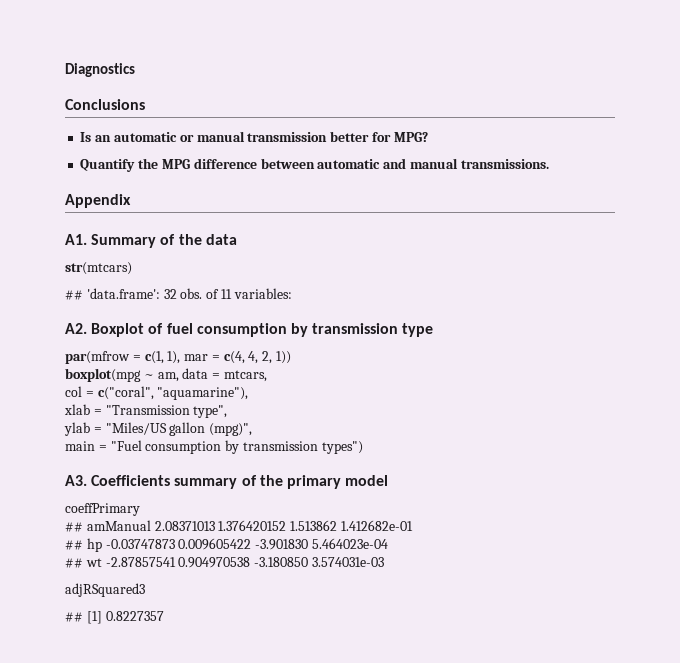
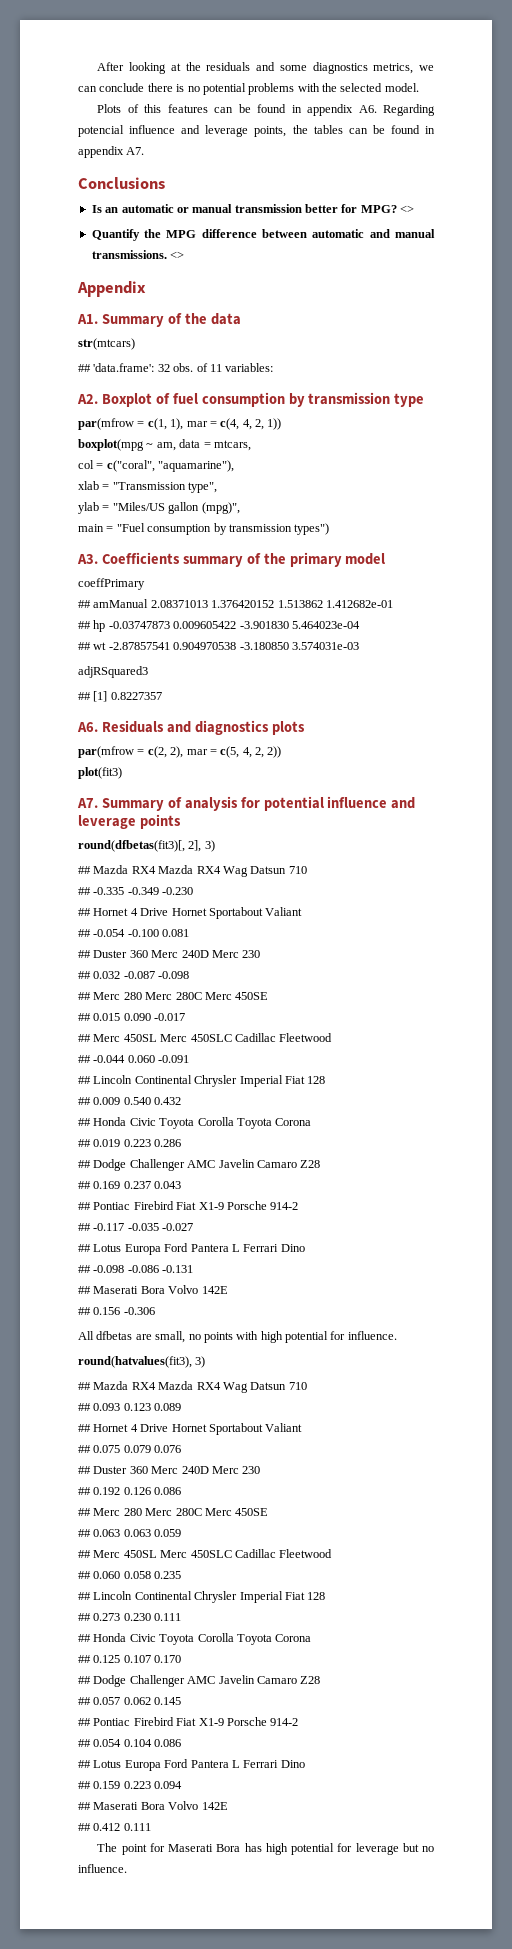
- Diagnostics
+ After looking at the residuals and some diagnostics metrics, we can conclude there is no potential problems with the selected model.
+ Plots of this features can be found in appendix A6. Regarding potencial influence and leverage points, the tables can be found in appendix A7.
- Is an automatic or manual transmission better for MPG?
+ Is an automatic or manual transmission better for MPG? <>
- Quantify the MPG difference between automatic and manual transmissions.
+ Quantify the MPG difference between automatic and manual transmissions. <>
+ A6. Residuals and diagnostics plots
+ par(mfrow = c(2, 2), mar = c(5, 4, 2, 2))
+ plot(fit3)
+ A7. Summary of analysis for potential influence and leverage points
+ round(dfbetas(fit3)[, 2], 3)
+ ## Mazda RX4 Mazda RX4 Wag Datsun 710
+ ## -0.335 -0.349 -0.230
+ ## Hornet 4 Drive Hornet Sportabout Valiant
+ ## -0.054 -0.100 0.081
+ ## Duster 360 Merc 240D Merc 230
+ ## 0.032 -0.087 -0.098
+ ## Merc 280 Merc 280C Merc 450SE
+ ## 0.015 0.090 -0.017
+ ## Merc 450SL Merc 450SLC Cadillac Fleetwood
+ ## -0.044 0.060 -0.091
+ ## Lincoln Continental Chrysler Imperial Fiat 128
+ ## 0.009 0.540 0.432
+ ## Honda Civic Toyota Corolla Toyota Corona
+ ## 0.019 0.223 0.286
+ ## Dodge Challenger AMC Javelin Camaro Z28
+ ## 0.169 0.237 0.043
+ ## Pontiac Firebird Fiat X1-9 Porsche 914-2
+ ## -0.117 -0.035 -0.027
+ ## Lotus Europa Ford Pantera L Ferrari Dino
+ ## -0.098 -0.086 -0.131
+ ## Maserati Bora Volvo 142E
+ ## 0.156 -0.306
+ All dfbetas are small, no points with high potential for influence.
+ round(hatvalues(fit3), 3)
+ ## Mazda RX4 Mazda RX4 Wag Datsun 710
+ ## 0.093 0.123 0.089
+ ## Hornet 4 Drive Hornet Sportabout Valiant
+ ## 0.075 0.079 0.076
+ ## Duster 360 Merc 240D Merc 230
+ ## 0.192 0.126 0.086
+ ## Merc 280 Merc 280C Merc 450SE
+ ## 0.063 0.063 0.059
+ ## Merc 450SL Merc 450SLC Cadillac Fleetwood
+ ## 0.060 0.058 0.235
+ ## Lincoln Continental Chrysler Imperial Fiat 128
+ ## 0.273 0.230 0.111
+ ## Honda Civic Toyota Corolla Toyota Corona
+ ## 0.125 0.107 0.170
+ ## Dodge Challenger AMC Javelin Camaro Z28
+ ## 0.057 0.062 0.145
+ ## Pontiac Firebird Fiat X1-9 Porsche 914-2
+ ## 0.054 0.104 0.086
+ ## Lotus Europa Ford Pantera L Ferrari Dino
+ ## 0.159 0.223 0.094
+ ## Maserati Bora Volvo 142E
+ ## 0.412 0.111
+ The point for Maserati Bora has high potential for leverage but no influence.

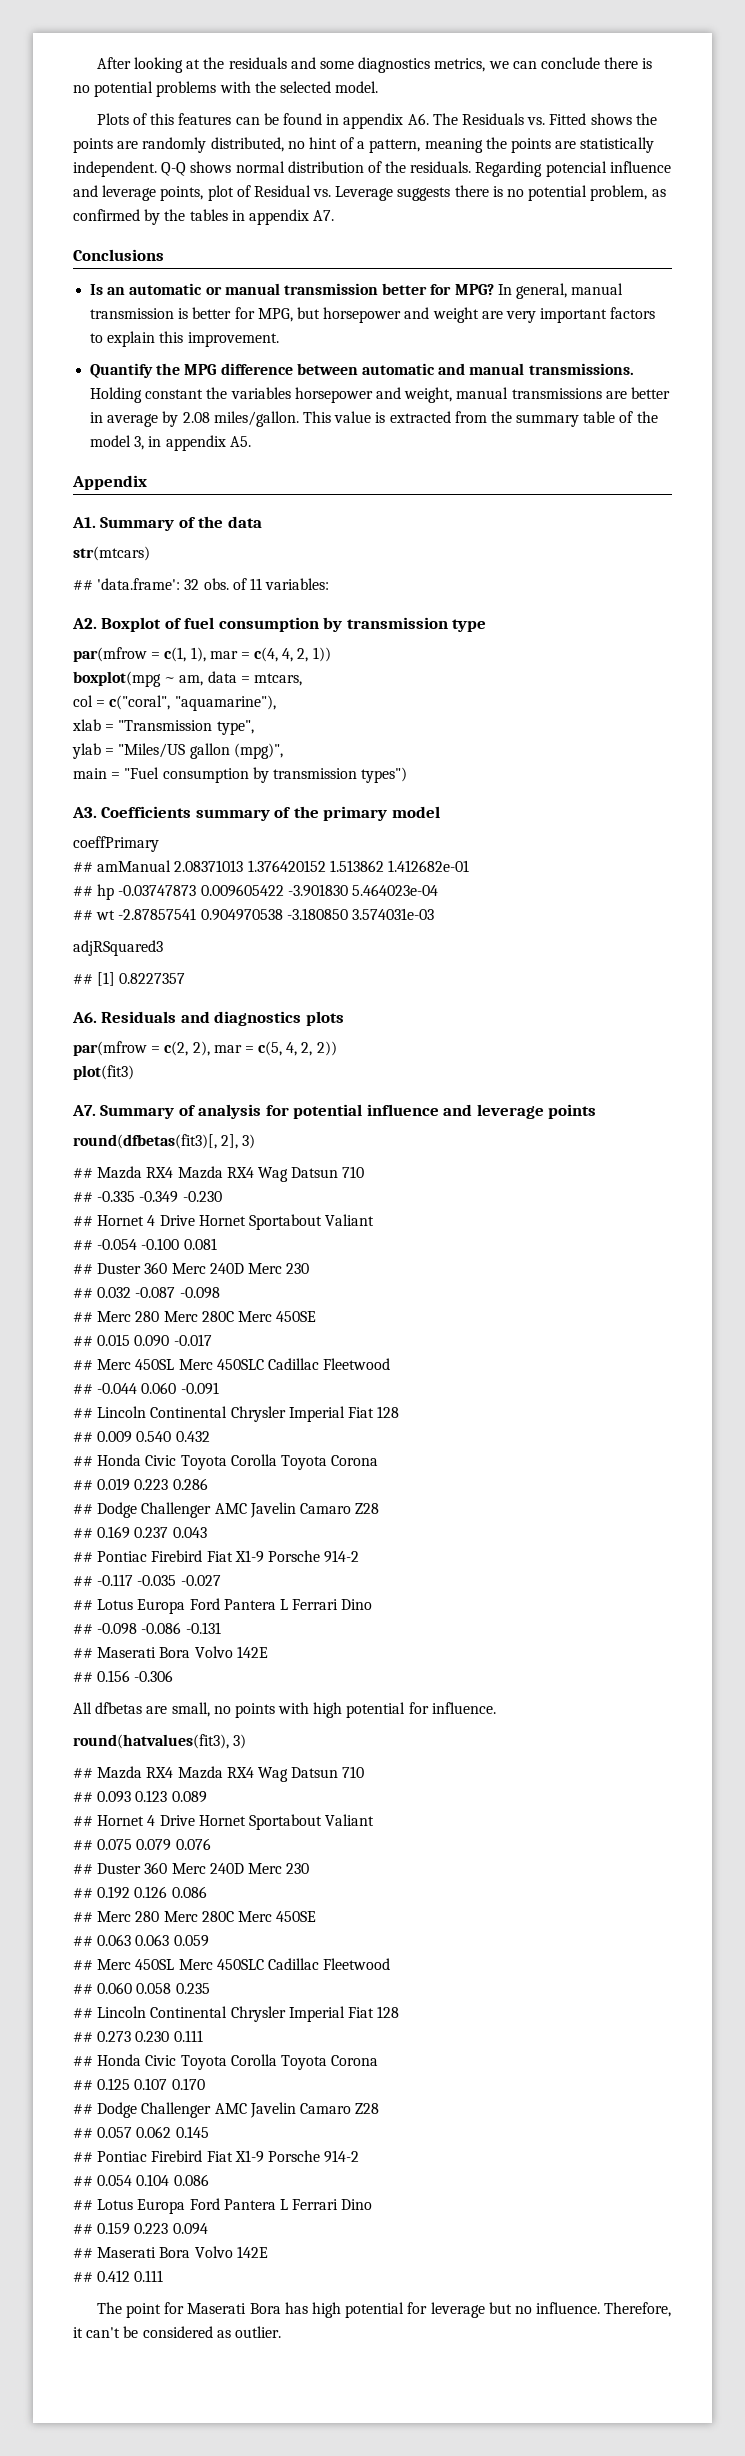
- Plots of this features can be found in appendix A6. Regarding potencial influence and leverage points, the tables can be found in appendix A7.
+ Plots of this features can be found in appendix A6. The Residuals vs. Fitted shows the points are randomly distributed, no hint of a pattern, meaning the points are statistically independent. Q-Q shows normal distribution of the residuals. Regarding potencial influence and leverage points, plot of Residual vs. Leverage suggests there is no potential problem, as confirmed by the tables in appendix A7.
- Is an automatic or manual transmission better for MPG? <>
+ Is an automatic or manual transmission better for MPG? In general, manual transmission is better for MPG, but horsepower and weight are very important factors to explain this improvement.
- Quantify the MPG difference between automatic and manual transmissions. <>
+ Quantify the MPG difference between automatic and manual transmissions. Holding constant the variables horsepower and weight, manual transmissions are better in average by 2.08 miles/gallon. This value is extracted from the summary table of the model 3, in appendix A5.
+ Therefore, it can't be considered as outlier.

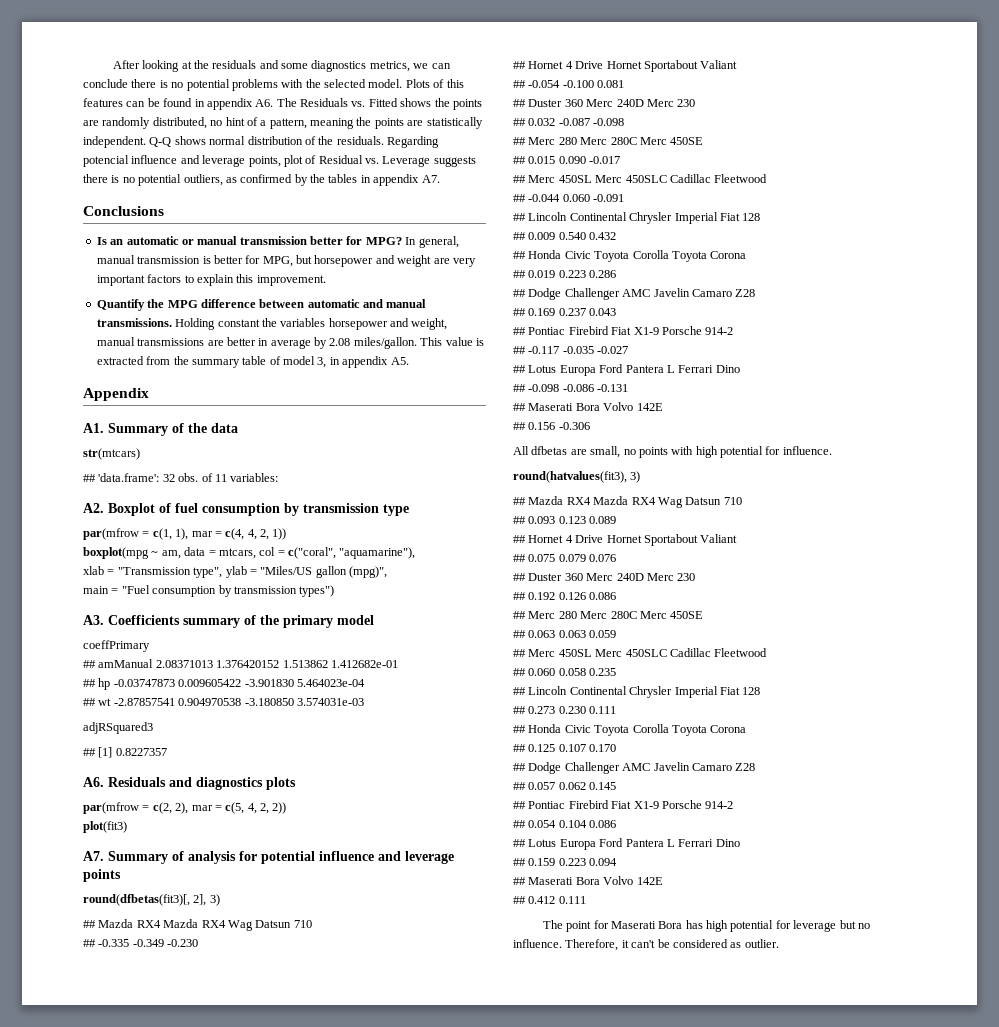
- After looking at the residuals and some diagnostics metrics, we can conclude there is no potential problems with the selected model.
- Plots of this features can be found in appendix A6. The Residuals vs. Fitted shows the points are randomly distributed, no hint of a pattern, meaning the points are statistically independent.
+ After looking at the residuals and some diagnostics metrics, we can conclude there is no potential problems with the selected model. Plots of this features can be found in appendix A6. The Residuals vs. Fitted shows the points are randomly distributed, no hint of a pattern, meaning the points are statistically independent.
- Regarding potencial influence and leverage points, plot of Residual vs. Leverage suggests there is no potential problem, as confirmed by the tables in appendix A7.
+ Regarding potencial influence and leverage points, plot of Residual vs. Leverage suggests there is no potential outliers, as confirmed by the tables in appendix A7.
- This value is extracted from the summary table of the model 3, in appendix A5.
+ This value is extracted from the summary table of model 3, in appendix A5.
- boxplot(mpg ~ am, data = mtcars,
- col = c("coral", "aquamarine"),
+ boxplot(mpg ~ am, data = mtcars, col = c("coral", "aquamarine"),
- xlab = "Transmission type",
- ylab = "Miles/US gallon (mpg)",
+ xlab = "Transmission type", ylab = "Miles/US gallon (mpg)",

